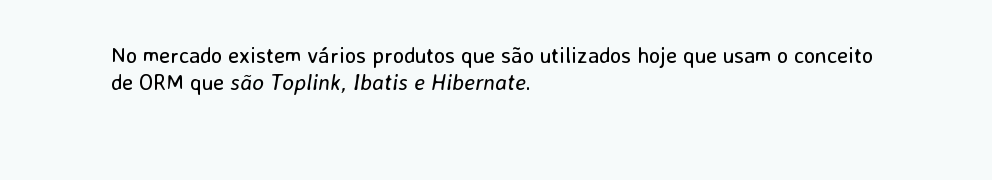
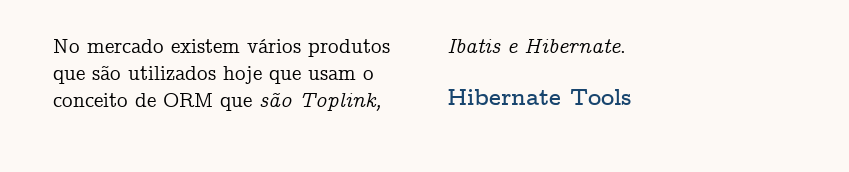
+ Hibernate Tools

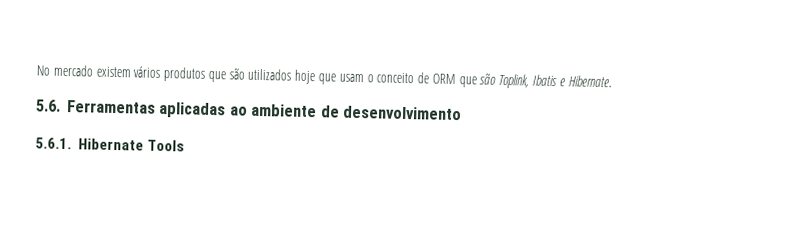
- Hibernate Tools
+ 5.6. Ferramentas aplicadas ao ambiente de desenvolvimento
+ 5.6.1. Hibernate Tools

